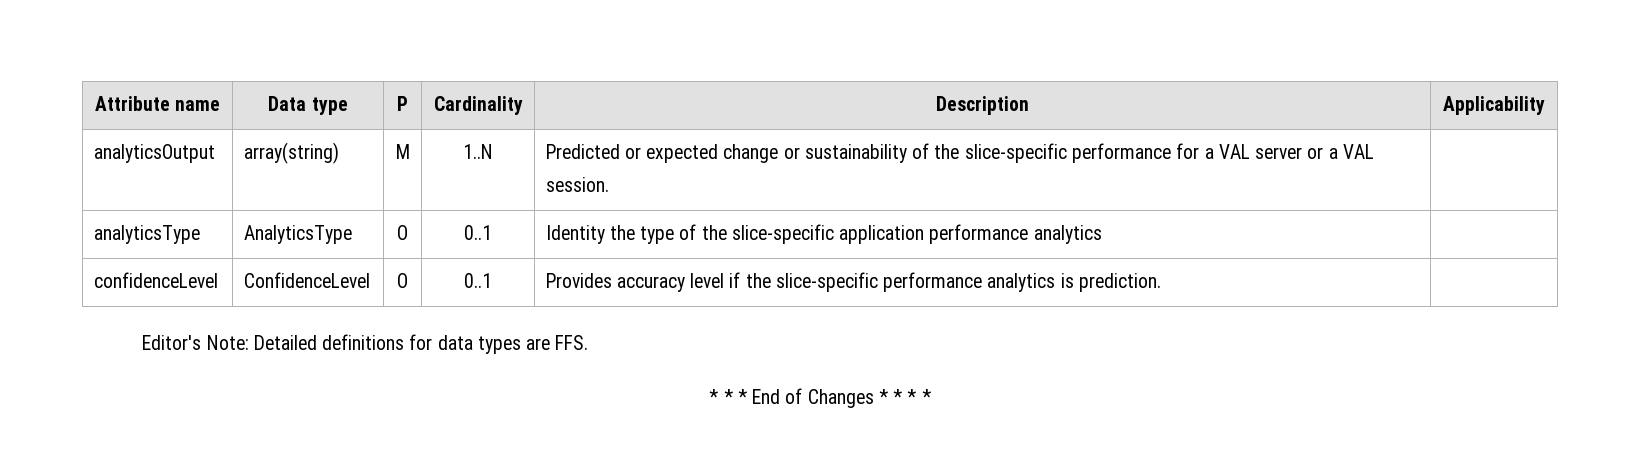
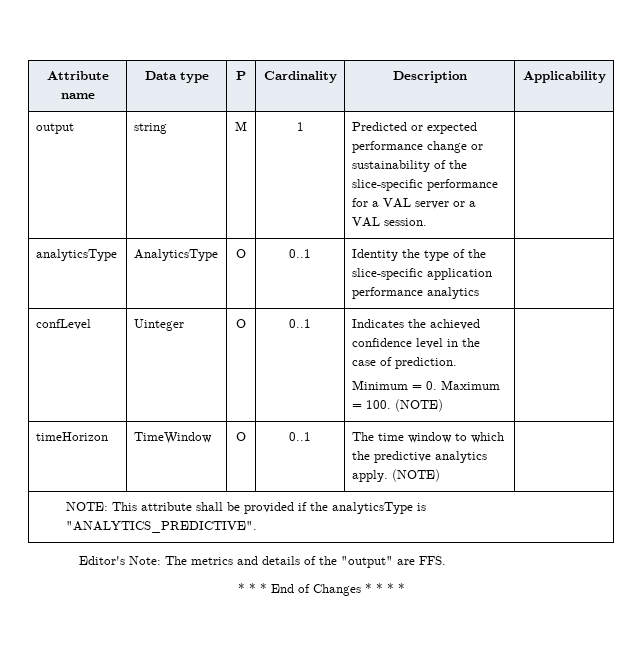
- analyticsOutput | array(string) | M | 1..N | Predicted or expected change or sustainability of the slice-specific performance for a VAL server or a VAL session. |
+ output | string | M | 1 | Predicted or expected performance change or sustainability of the slice-specific performance for a VAL server or a VAL session. |
- confidenceLevel | ConfidenceLevel | O | 0..1 | Provides accuracy level if the slice-specific performance analytics is prediction. |
- Editor's Note: Detailed definitions for data types are FFS.
+ confLevel | Uinteger | O | 0..1 | Indicates the achieved confidence level in the case of prediction.
+ Minimum = 0. Maximum = 100. (NOTE) |
+ timeHorizon | TimeWindow | O | 0..1 | The time window to which the predictive analytics apply. (NOTE) |
+ NOTE: This attribute shall be provided if the analyticsType is "ANALYTICS_PREDICTIVE".
+ Editor's Note: The metrics and details of the "output" are FFS.

